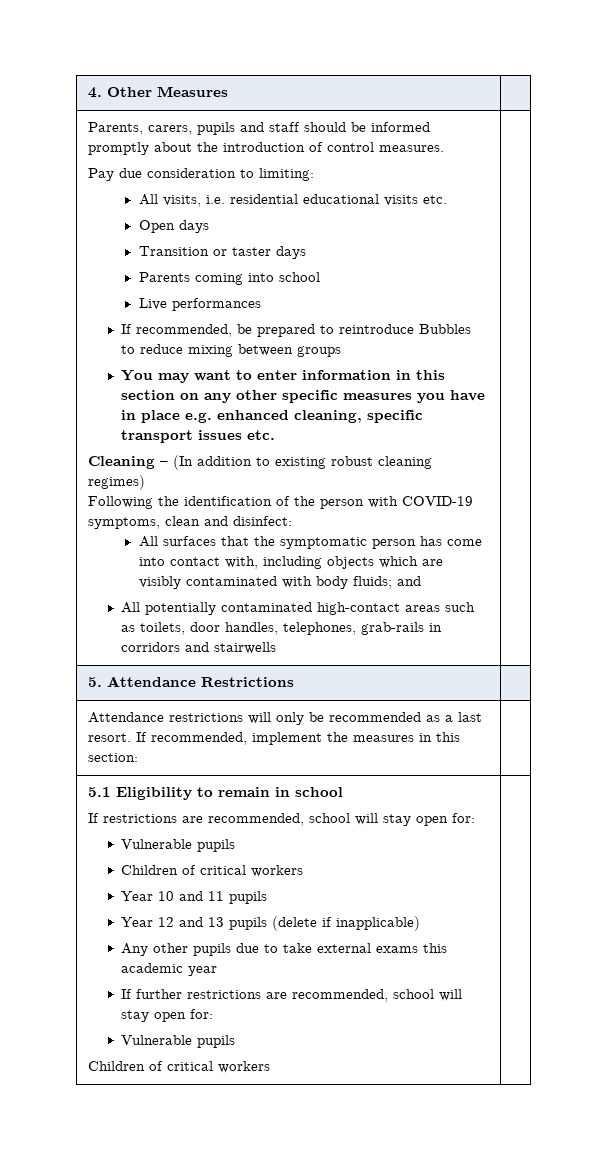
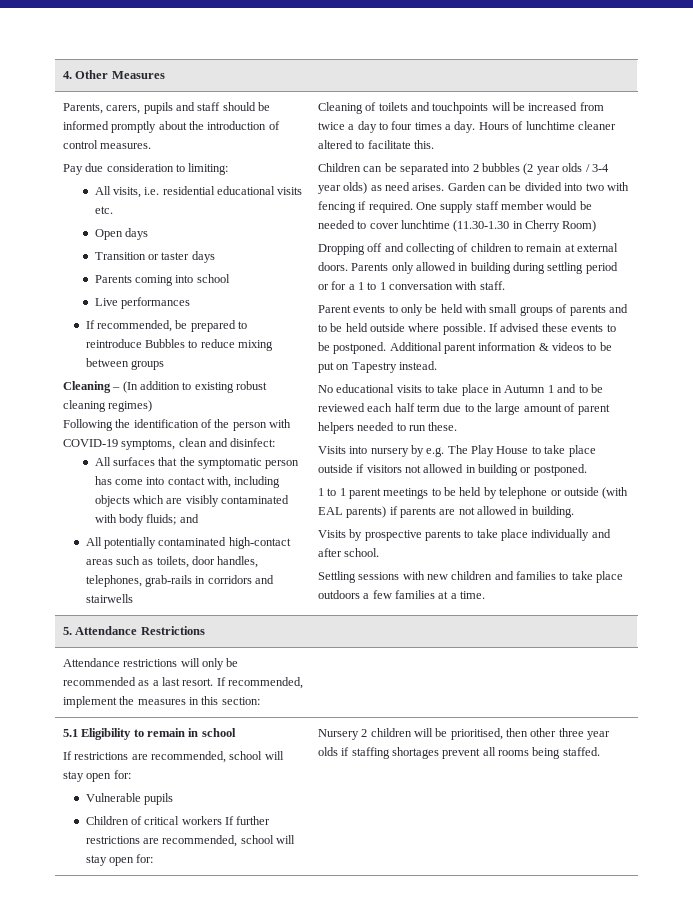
- You may want to enter information in this section on any other specific measures you have in place e.g. enhanced cleaning, specific transport issues etc.
+ Cleaning of toilets and touchpoints will be increased from twice a day to four times a day. Hours of lunchtime cleaner altered to facilitate this.
+ Children can be separated into 2 bubbles (2 year olds / 3-4 year olds) as need arises. Garden can be divided into two with fencing if required. One supply staff member would be needed to cover lunchtime (11.30-1.30 in Cherry Room)
+ Dropping off and collecting of children to remain at external doors. Parents only allowed in building during settling period or for a 1 to 1 conversation with staff.
+ Parent events to only be held with small groups of parents and to be held outside where possible. If advised these events to be postponed. Additional parent information & videos to be put on Tapestry instead.
+ No educational visits to take place in Autumn 1 and to be reviewed each half term due to the large amount of parent helpers needed to run these.
+ Visits into nursery by e.g. The Play House to take place outside if visitors not allowed in building or postponed.
+ 1 to 1 parent meetings to be held by telephone or outside (with EAL parents) if parents are not allowed in building.
+ Visits by prospective parents to take place individually and after school.
+ Settling sessions with new children and families to take place outdoors a few families at a time.
  If restrictions are recommended, school will stay open for:
  Vulnerable pupils
- Children of critical workers
- Year 10 and 11 pupils
- Year 12 and 13 pupils (delete if inapplicable)
- Any other pupils due to take external exams this academic year
- If further restrictions are recommended, school will stay open for:
- Vulnerable pupils
- Children of critical workers
+ Children of critical workers If further restrictions are recommended, school will stay open for: | Nursery 2 children will be prioritised, then other three year olds if staffing shortages prevent all rooms being staffed.

